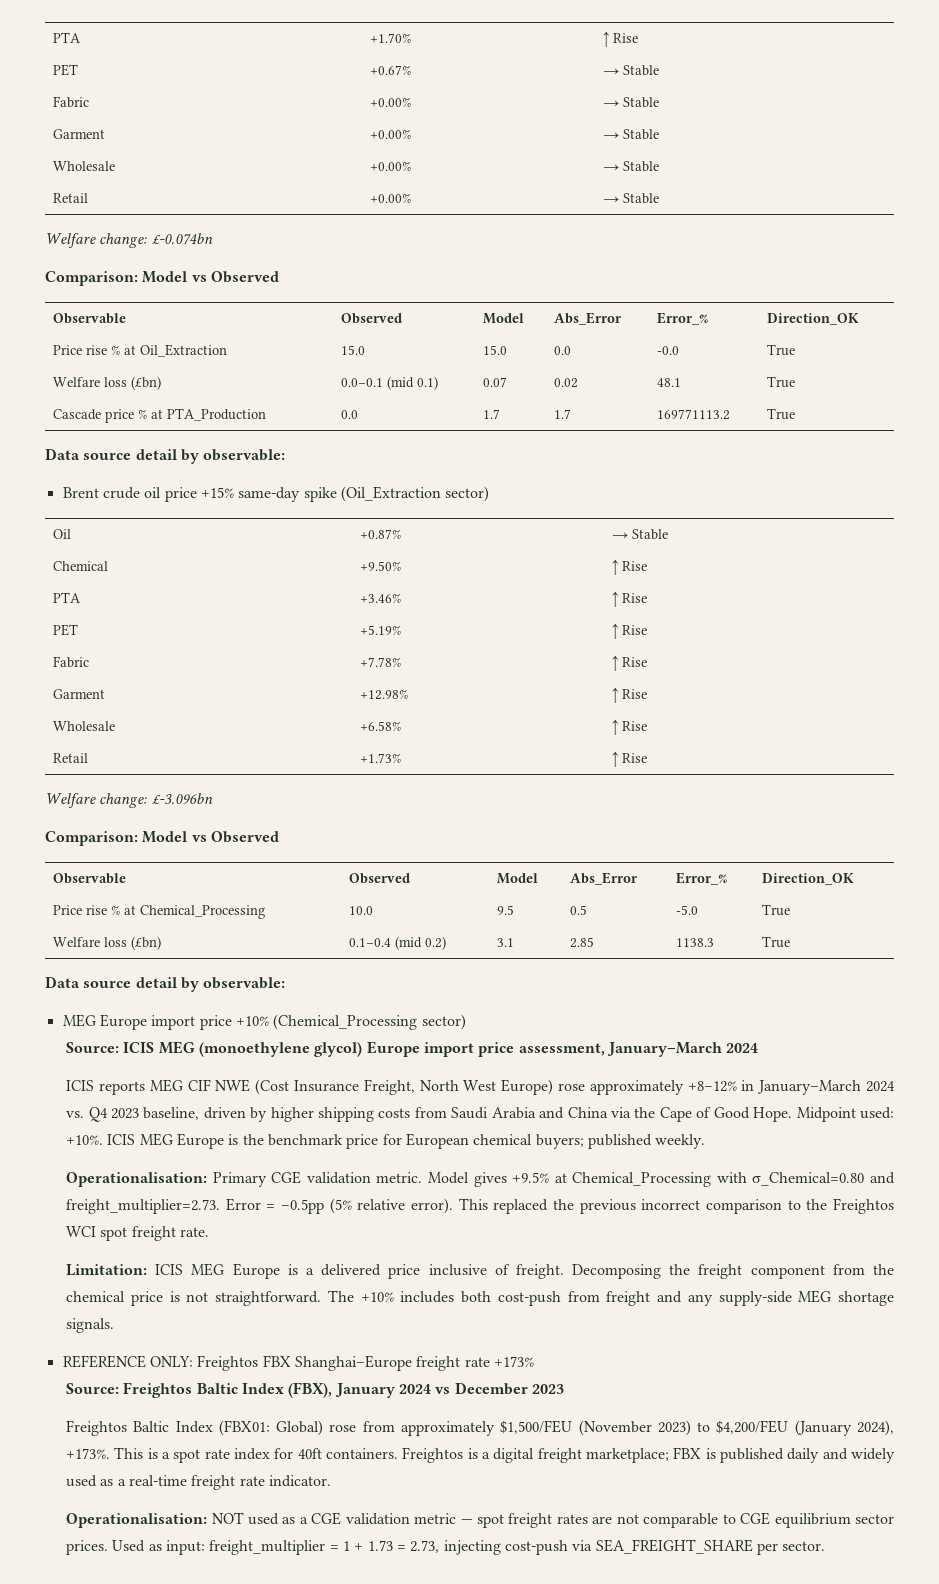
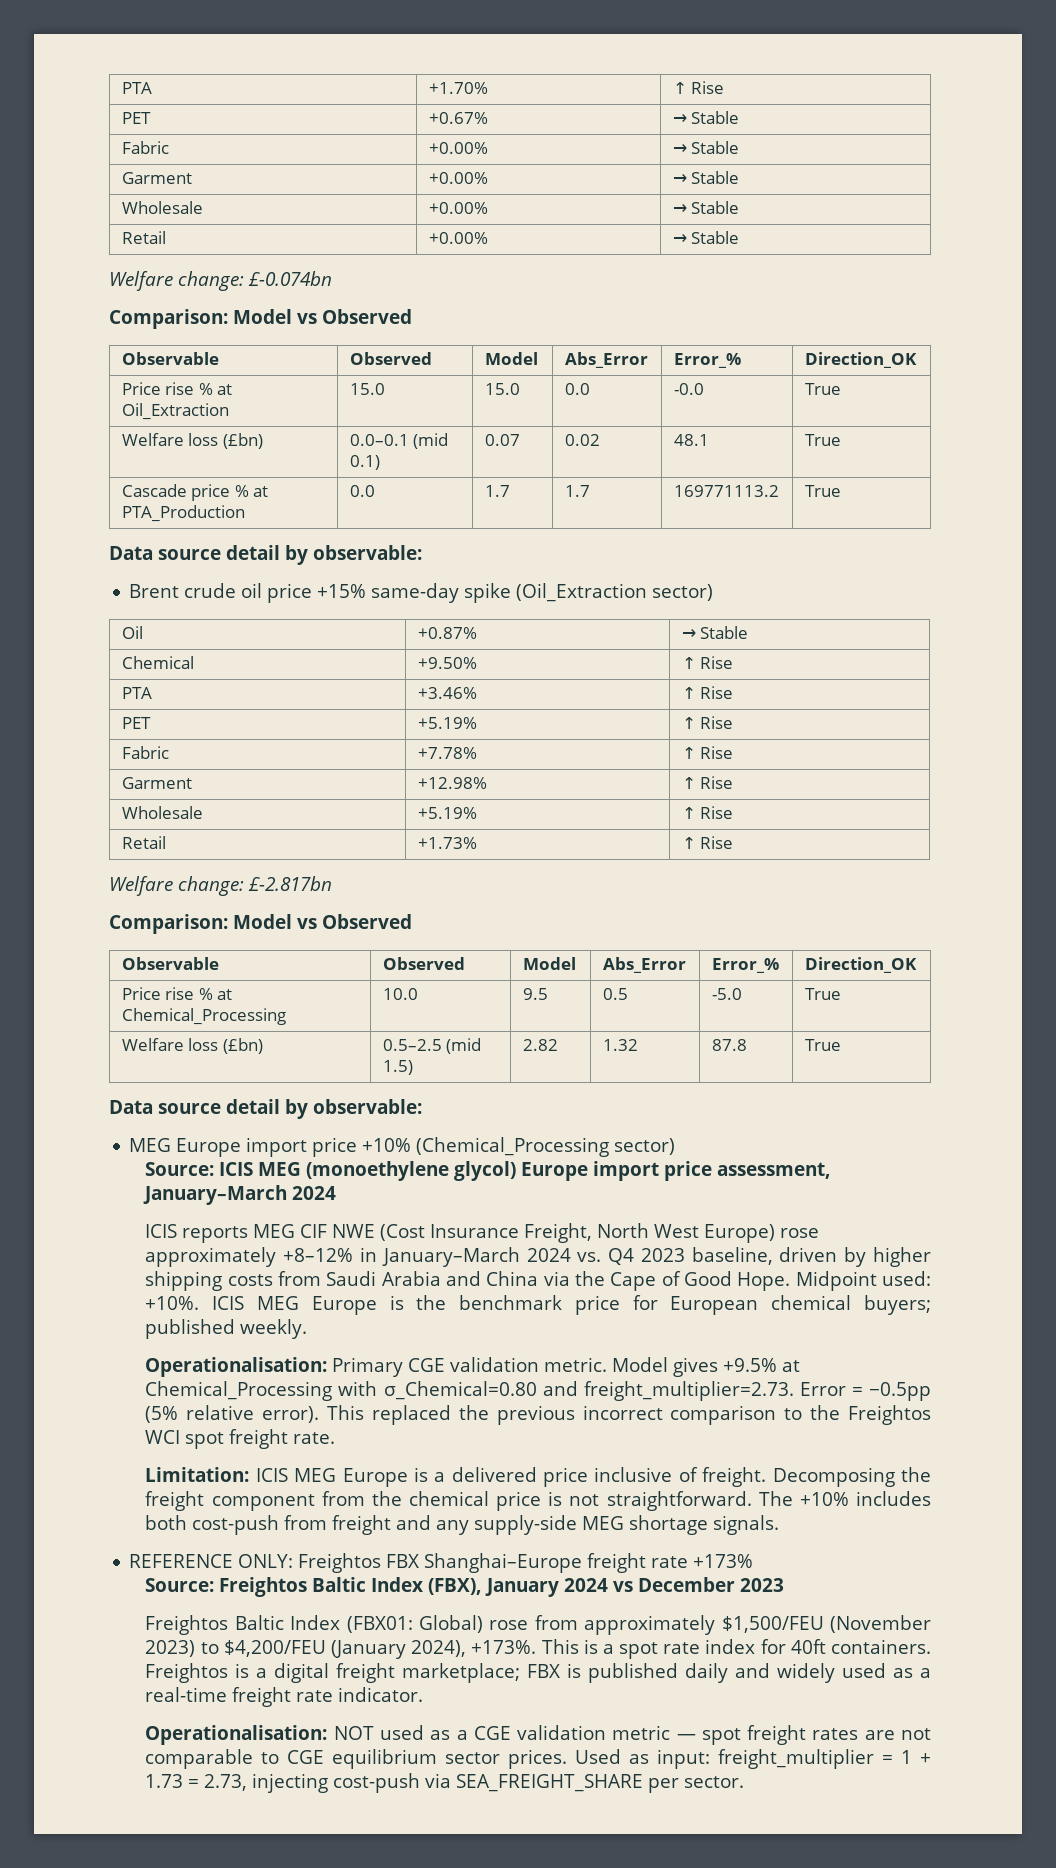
- Wholesale | +6.58% | ↑ Rise
+ Wholesale | +5.19% | ↑ Rise
- Welfare change: £-3.096bn
+ Welfare change: £-2.817bn
- Welfare loss (£bn) | 0.1–0.4 (mid 0.2) | 3.1 | 2.85 | 1138.3 | True
+ Welfare loss (£bn) | 0.5–2.5 (mid 1.5) | 2.82 | 1.32 | 87.8 | True

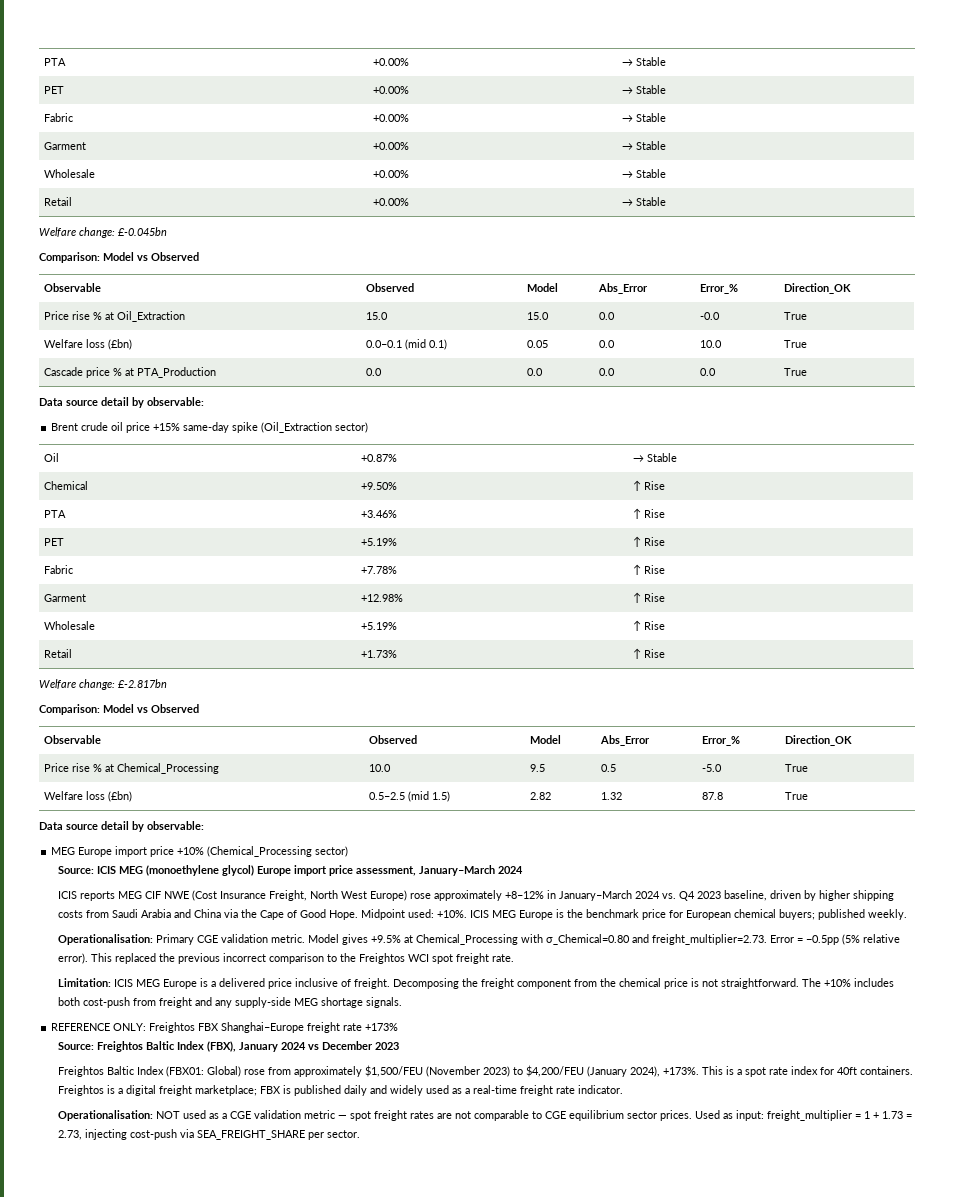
- PTA | +1.70% | ↑ Rise
- PET | +0.67% | → Stable
+ PTA | +0.00% | → Stable
+ PET | +0.00% | → Stable
- Welfare change: £-0.074bn
+ Welfare change: £-0.045bn
- Welfare loss (£bn) | 0.0–0.1 (mid 0.1) | 0.07 | 0.02 | 48.1 | True
+ Welfare loss (£bn) | 0.0–0.1 (mid 0.1) | 0.05 | 0.0 | 10.0 | True
- Cascade price % at PTA_Production | 0.0 | 1.7 | 1.7 | 169771113.2 | True
+ Cascade price % at PTA_Production | 0.0 | 0.0 | 0.0 | 0.0 | True

